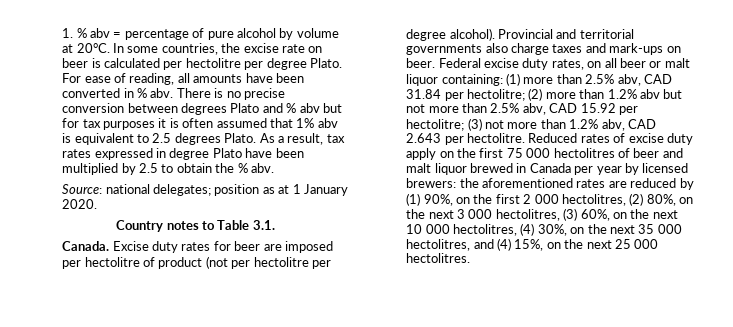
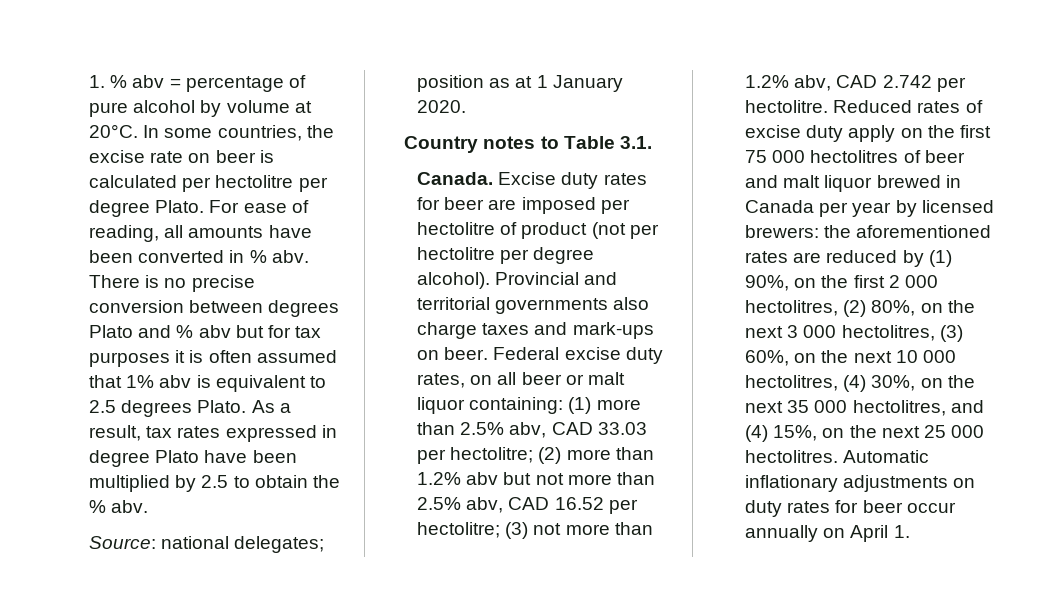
- Federal excise duty rates, on all beer or malt liquor containing: (1) more than 2.5% abv, CAD 31.84 per hectolitre; (2) more than 1.2% abv but not more than 2.5% abv, CAD 15.92 per hectolitre; (3) not more than 1.2% abv, CAD 2.643 per hectolitre.
+ Federal excise duty rates, on all beer or malt liquor containing: (1) more than 2.5% abv, CAD 33.03 per hectolitre; (2) more than 1.2% abv but not more than 2.5% abv, CAD 16.52 per hectolitre; (3) not more than 1.2% abv, CAD 2.742 per hectolitre.
+ Automatic inflationary adjustments on duty rates for beer occur annually on April 1.

